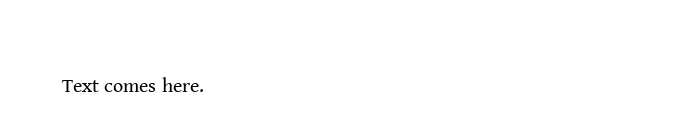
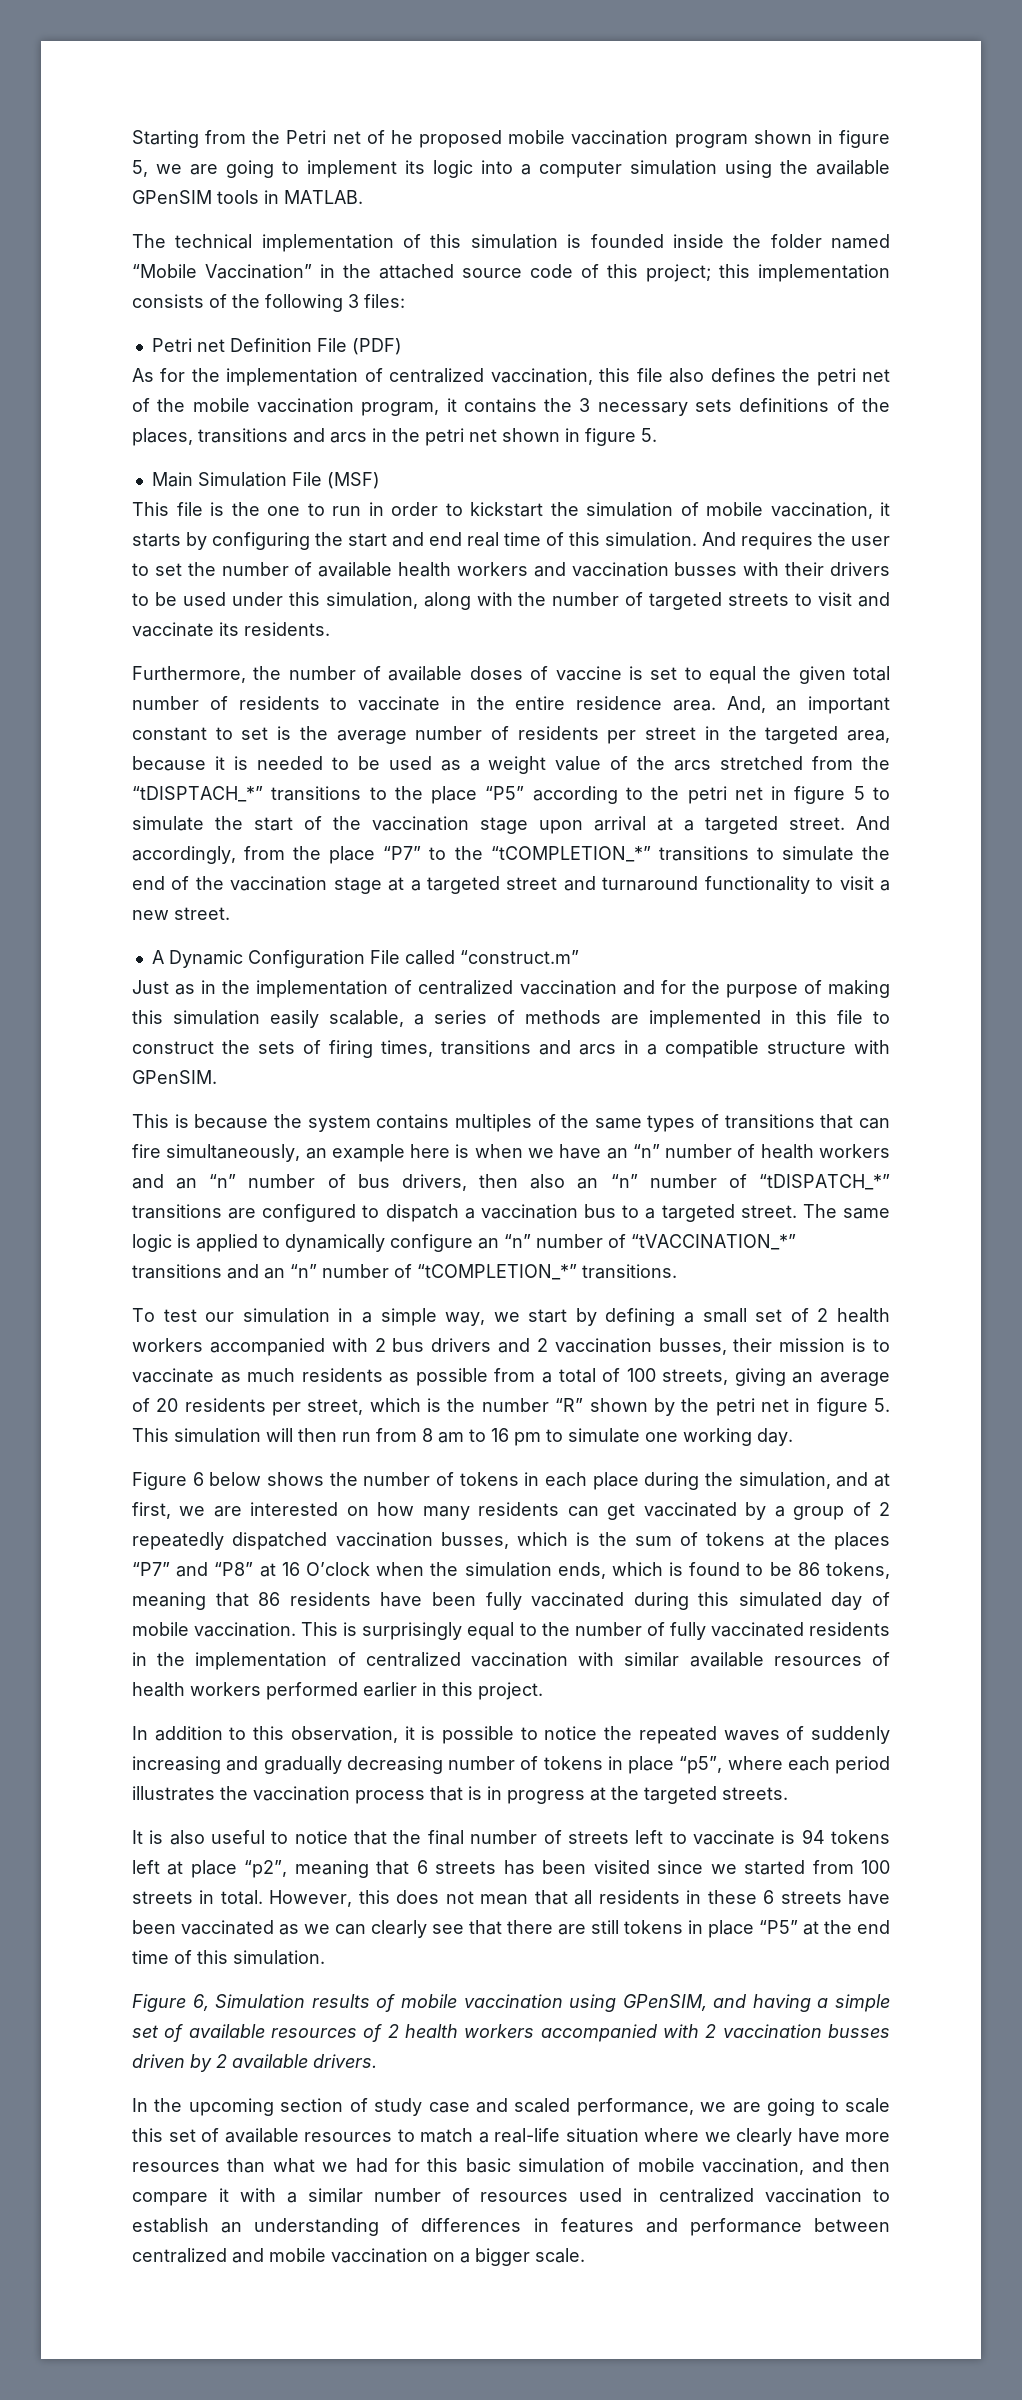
- Text comes here.
+ Starting from the Petri net of he proposed mobile vaccination program shown in figure 5, we are going to implement its logic into a computer simulation using the available GPenSIM tools in MATLAB.
+ The technical implementation of this simulation is founded inside the folder named “Mobile Vaccination” in the attached source code of this project; this implementation consists of the following 3 files:
+ Petri net Definition File (PDF)
+ As for the implementation of centralized vaccination, this file also defines the petri net of the mobile vaccination program, it contains the 3 necessary sets definitions of the places, transitions and arcs in the petri net shown in figure 5.
+ Main Simulation File (MSF)
+ This file is the one to run in order to kickstart the simulation of mobile vaccination, it starts by configuring the start and end real time of this simulation. And requires the user to set the number of available health workers and vaccination busses with their drivers to be used under this simulation, along with the number of targeted streets to visit and vaccinate its residents.
+ Furthermore, the number of available doses of vaccine is set to equal the given total number of residents to vaccinate in the entire residence area. And, an important constant to set is the average number of residents per street in the targeted area, because it is needed to be used as a weight value of the arcs stretched from the “tDISPTACH_*” transitions to the place “P5” according to the petri net in figure 5 to simulate the start of the vaccination stage upon arrival at a targeted street. And accordingly, from the place “P7” to the “tCOMPLETION_*” transitions to simulate the end of the vaccination stage at a targeted street and turnaround functionality to visit a new street.
+ A Dynamic Configuration File called “construct.m”
+ Just as in the implementation of centralized vaccination and for the purpose of making this simulation easily scalable, a series of methods are implemented in this file to construct the sets of firing times, transitions and arcs in a compatible structure with GPenSIM.
+ This is because the system contains multiples of the same types of transitions that can fire simultaneously, an example here is when we have an “n” number of health workers and an “n” number of bus drivers, then also an “n” number of “tDISPATCH_*” transitions are configured to dispatch a vaccination bus to a targeted street. The same logic is applied to dynamically configure an “n” number of “tVACCINATION_*” transitions and an “n” number of “tCOMPLETION_*” transitions.
+ To test our simulation in a simple way, we start by defining a small set of 2 health workers accompanied with 2 bus drivers and 2 vaccination busses, their mission is to vaccinate as much residents as possible from a total of 100 streets, giving an average of 20 residents per street, which is the number “R” shown by the petri net in figure 5. This simulation will then run from 8 am to 16 pm to simulate one working day.
+ Figure 6 below shows the number of tokens in each place during the simulation, and at first, we are interested on how many residents can get vaccinated by a group of 2 repeatedly dispatched vaccination busses, which is the sum of tokens at the places “P7” and “P8” at 16 O’clock when the simulation ends, which is found to be 86 tokens, meaning that 86 residents have been fully vaccinated during this simulated day of mobile vaccination. This is surprisingly equal to the number of fully vaccinated residents in the implementation of centralized vaccination with similar available resources of health workers performed earlier in this project.
+ In addition to this observation, it is possible to notice the repeated waves of suddenly increasing and gradually decreasing number of tokens in place “p5”, where each period illustrates the vaccination process that is in progress at the targeted streets.
+ It is also useful to notice that the final number of streets left to vaccinate is 94 tokens left at place “p2”, meaning that 6 streets has been visited since we started from 100 streets in total. However, this does not mean that all residents in these 6 streets have been vaccinated as we can clearly see that there are still tokens in place “P5” at the end time of this simulation.
+ Figure 6, Simulation results of mobile vaccination using GPenSIM, and having a simple set of available resources of 2 health workers accompanied with 2 vaccination busses driven by 2 available drivers.
+ In the upcoming section of study case and scaled performance, we are going to scale this set of available resources to match a real-life situation where we clearly have more resources than what we had for this basic simulation of mobile vaccination, and then compare it with a similar number of resources used in centralized vaccination to establish an understanding of differences in features and performance between centralized and mobile vaccination on a bigger scale.

